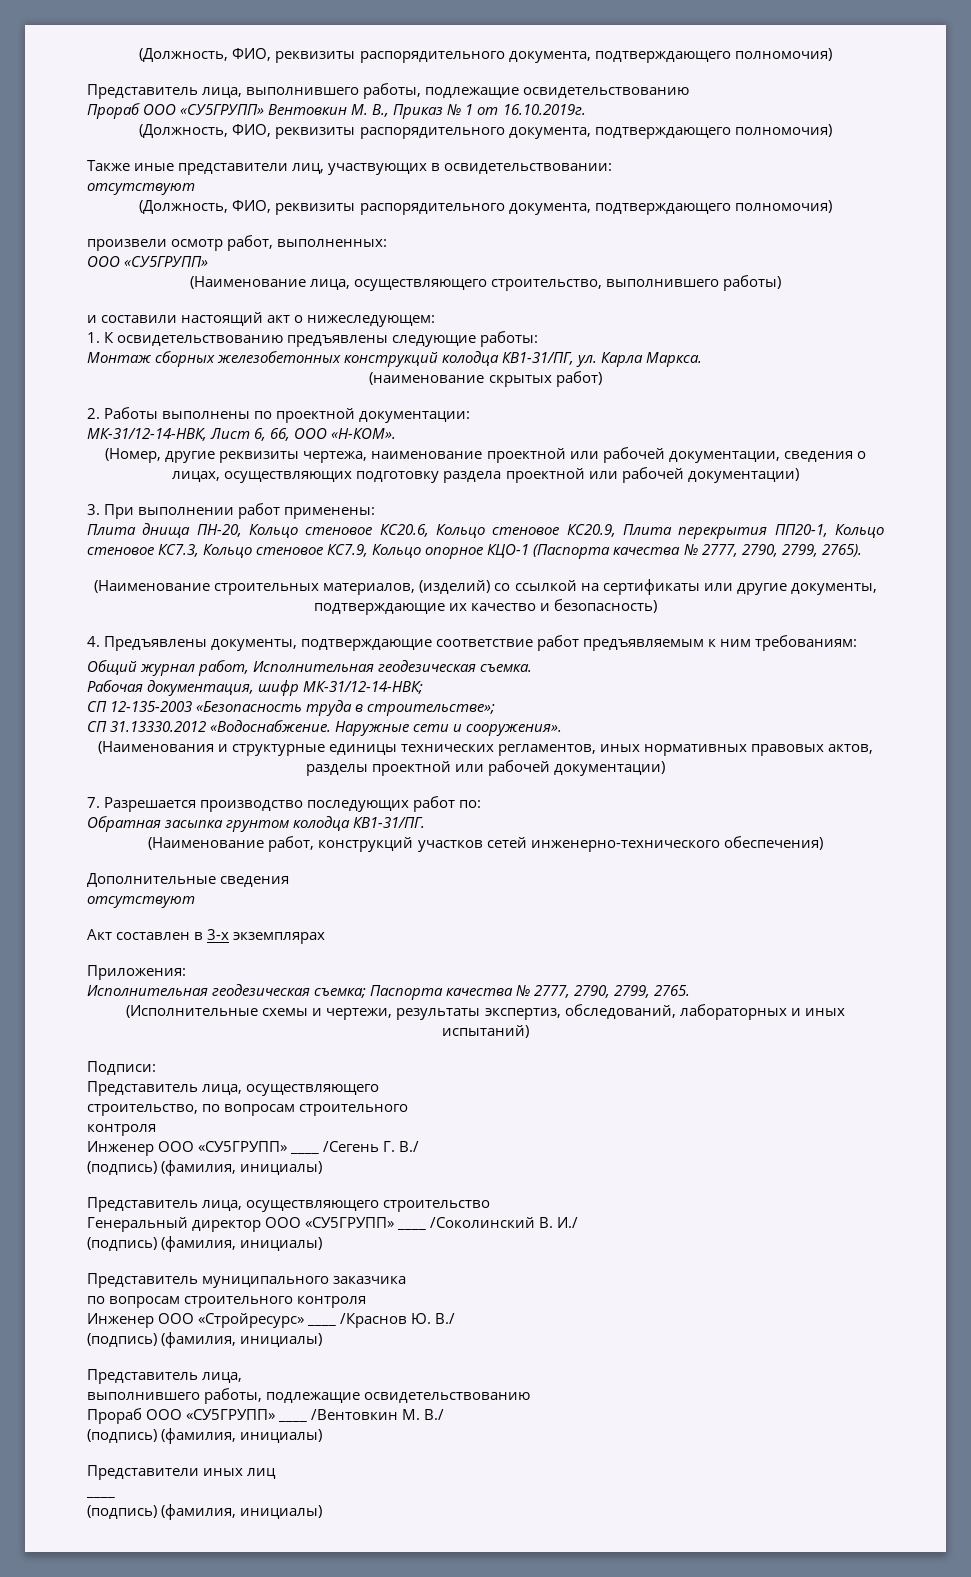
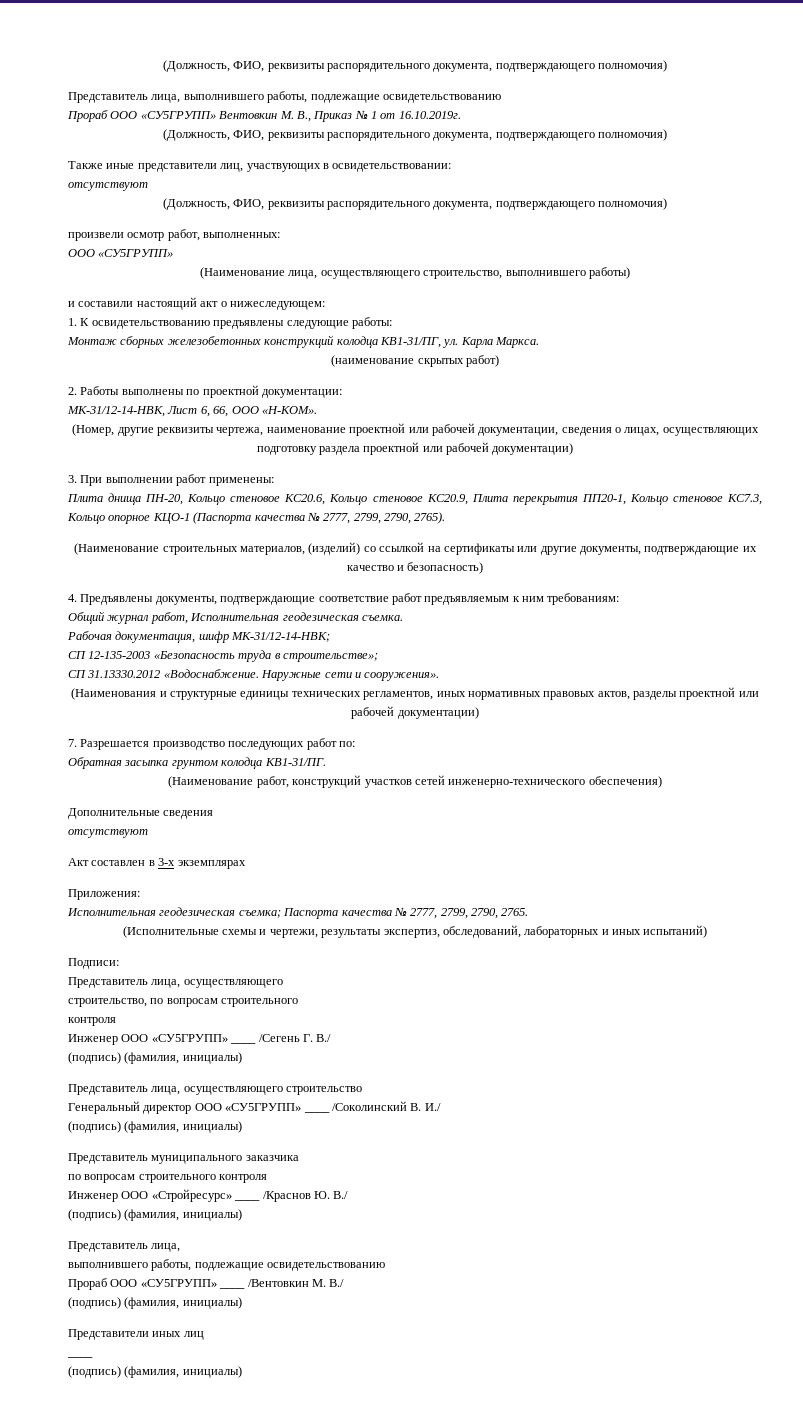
- Плита днища ПН-20, Кольцо стеновое КС20.6, Кольцо стеновое КС20.9, Плита перекрытия ПП20-1, Кольцо стеновое КС7.3, Кольцо стеновое КС7.9, Кольцо опорное КЦО-1 (Паспорта качества № 2777, 2790, 2799, 2765).
+ Плита днища ПН-20, Кольцо стеновое КС20.6, Кольцо стеновое КС20.9, Плита перекрытия ПП20-1, Кольцо стеновое КС7.3, Кольцо опорное КЦО-1 (Паспорта качества № 2777, 2799, 2790, 2765).
- Исполнительная геодезическая съемка; Паспорта качества № 2777, 2790, 2799, 2765.
+ Исполнительная геодезическая съемка; Паспорта качества № 2777, 2799, 2790, 2765.

